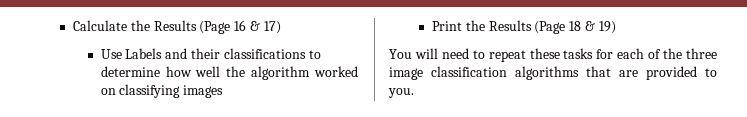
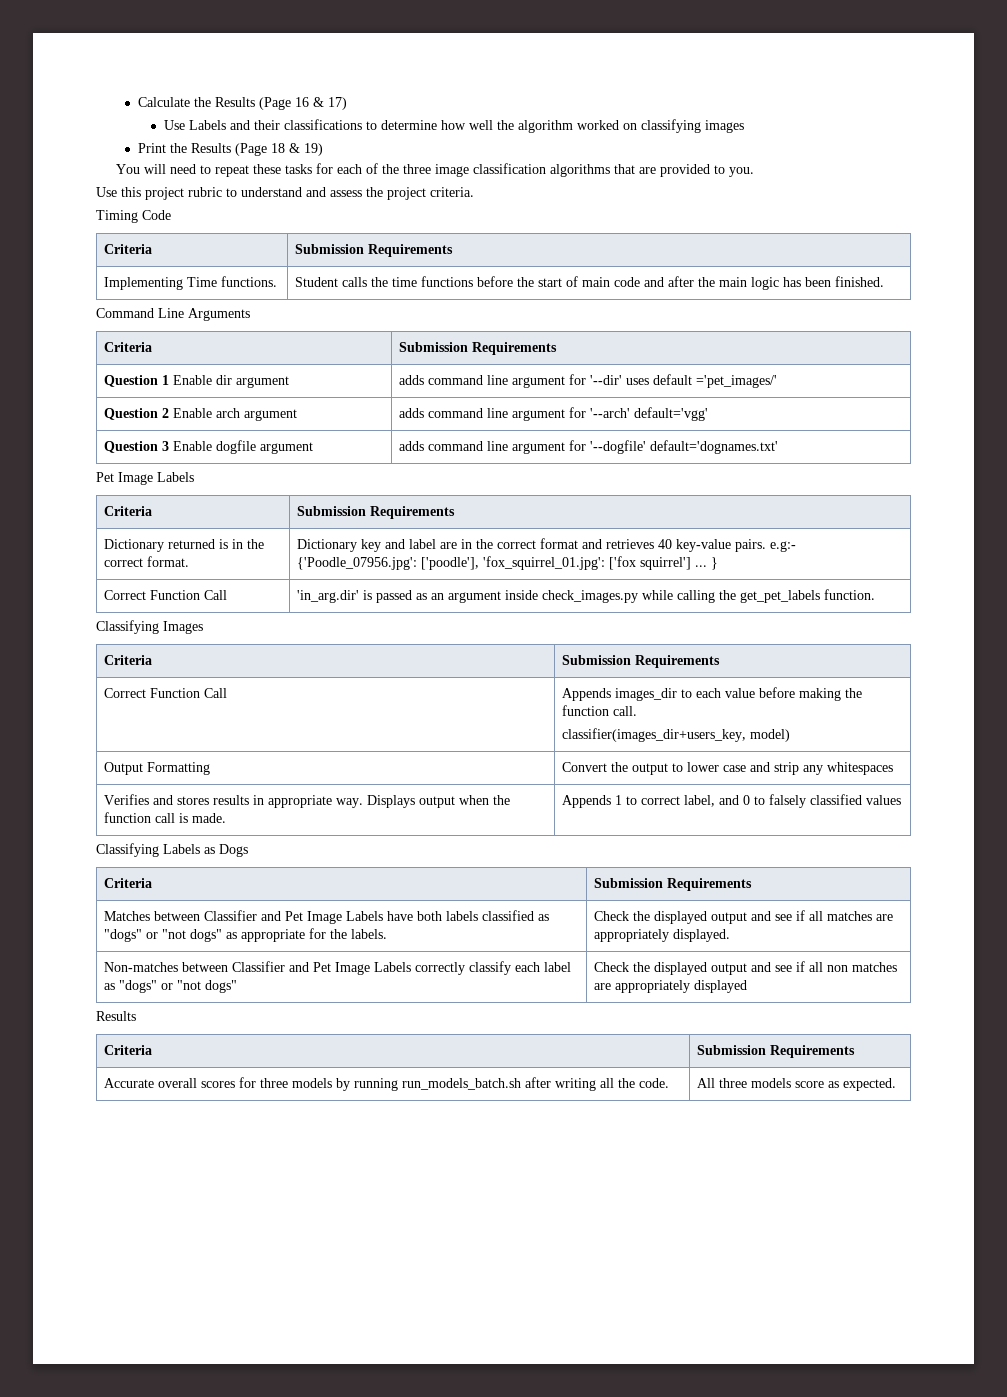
+ Use this project rubric to understand and assess the project criteria.
+ Timing Code
+ Criteria | Submission Requirements
+ Implementing Time functions. | Student calls the time functions before the start of main code and after the main logic has been finished.
+ Command Line Arguments
+ Criteria | Submission Requirements
+ Question 1 Enable dir argument | adds command line argument for '--dir' uses default ='pet_images/'
+ Question 2 Enable arch argument | adds command line argument for '--arch' default='vgg'
+ Question 3 Enable dogfile argument | adds command line argument for '--dogfile' default='dognames.txt'
+ Pet Image Labels
+ Criteria | Submission Requirements
+ Dictionary returned is in the correct format. | Dictionary key and label are in the correct format and retrieves 40 key-value pairs. e.g:- {'Poodle_07956.jpg': ['poodle'], 'fox_squirrel_01.jpg': ['fox squirrel'] ... }
+ Correct Function Call | 'in_arg.dir' is passed as an argument inside check_images.py while calling the get_pet_labels function.
+ Classifying Images
+ Criteria | Submission Requirements
+ Correct Function Call | Appends images_dir to each value before making the function call.
+ classifier(images_dir+users_key, model)
+ Output Formatting | Convert the output to lower case and strip any whitespaces
+ Verifies and stores results in appropriate way. Displays output when the function call is made. | Appends 1 to correct label, and 0 to falsely classified values
+ Classifying Labels as Dogs
+ Criteria | Submission Requirements
+ Matches between Classifier and Pet Image Labels have both labels classified as "dogs" or "not dogs" as appropriate for the labels. | Check the displayed output and see if all matches are appropriately displayed.
+ Non-matches between Classifier and Pet Image Labels correctly classify each label as "dogs" or "not dogs" | Check the displayed output and see if all non matches are appropriately displayed
+ Results
+ Criteria | Submission Requirements
+ Accurate overall scores for three models by running run_models_batch.sh after writing all the code. | All three models score as expected.

